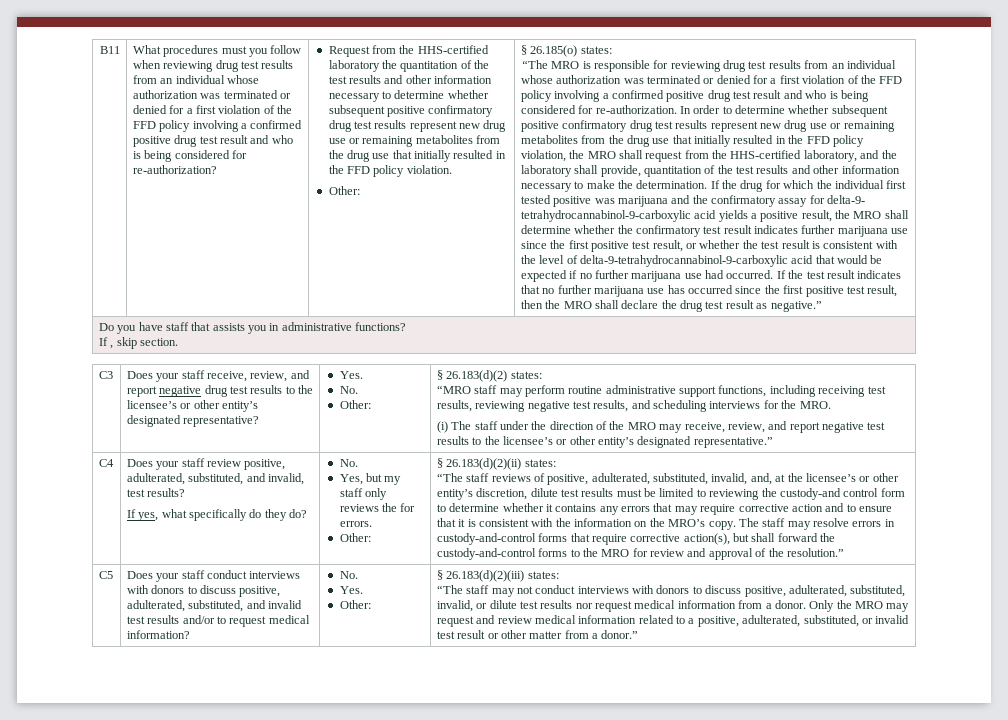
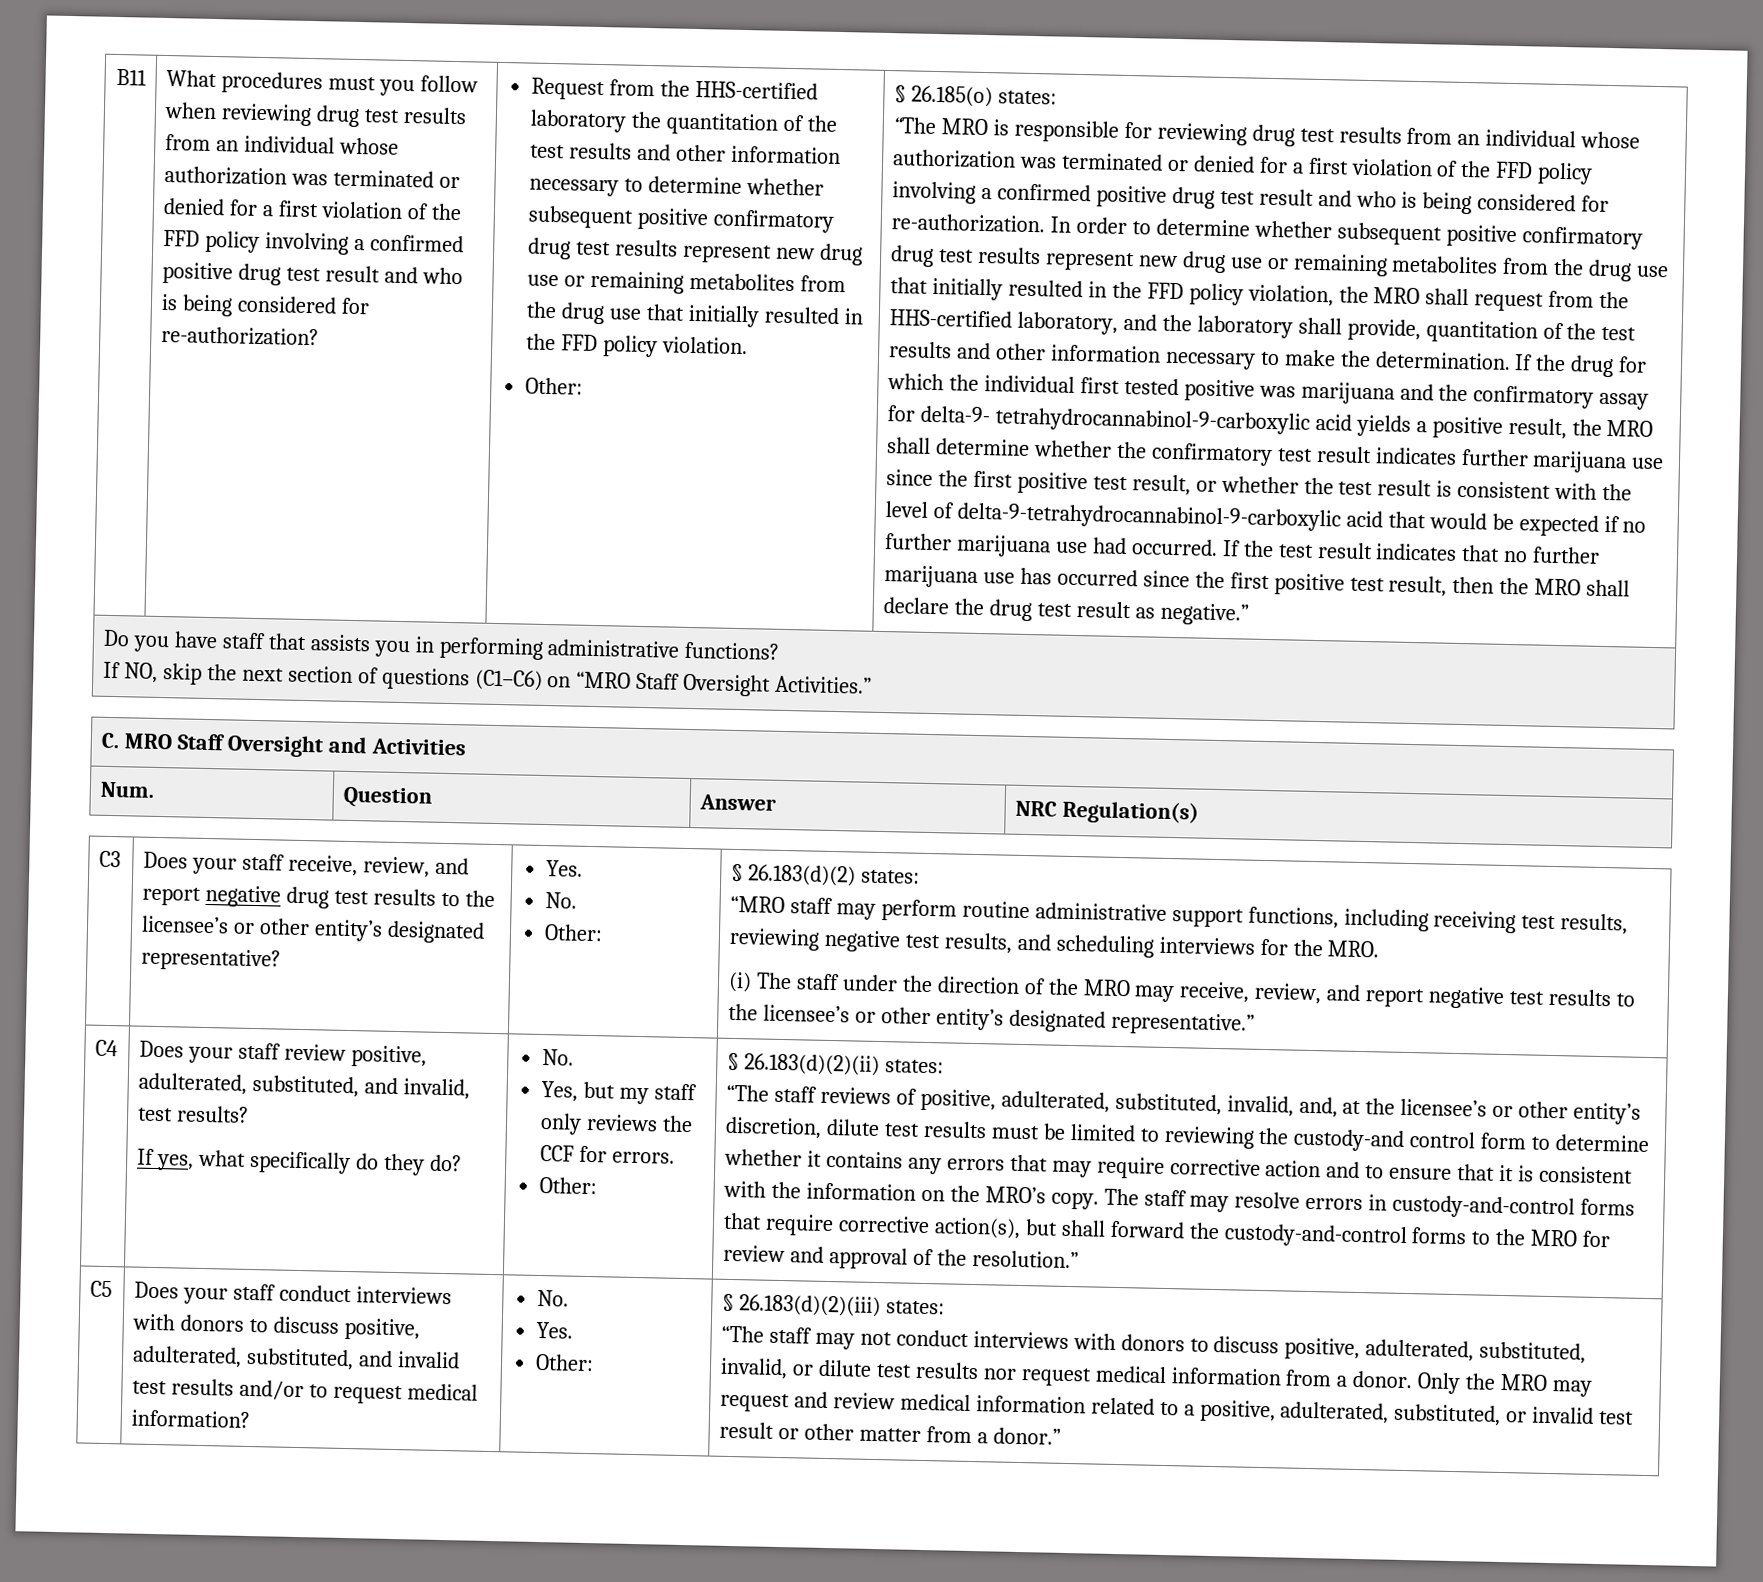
- Do you have staff that assists you in administrative functions?
- If , skip section.
+ Do you have staff that assists you in performing administrative functions?
+ If NO, skip the next section of questions (C1–C6) on “MRO Staff Oversight Activities.”
+ C. MRO Staff Oversight and Activities
+ Num. | Question | Answer | NRC Regulation(s)
- Yes, but my staff only reviews the for errors.
+ Yes, but my staff only reviews the CCF for errors.

